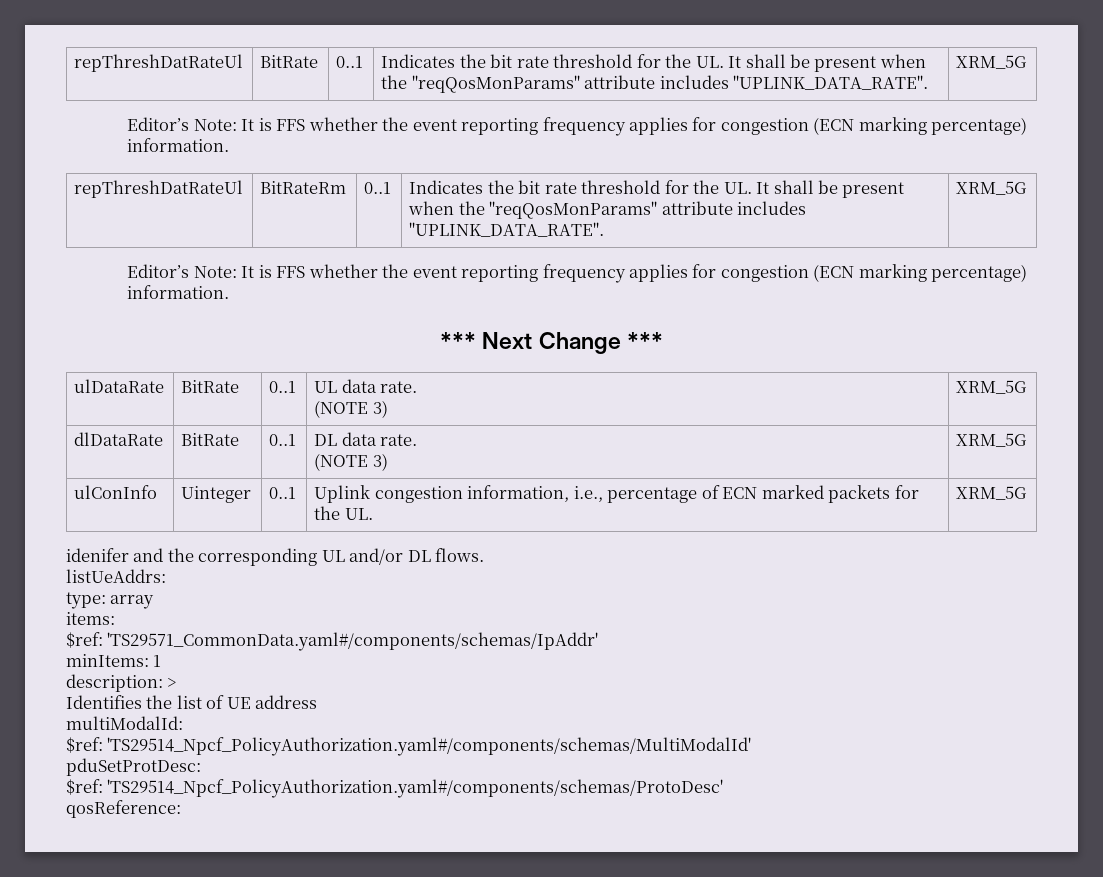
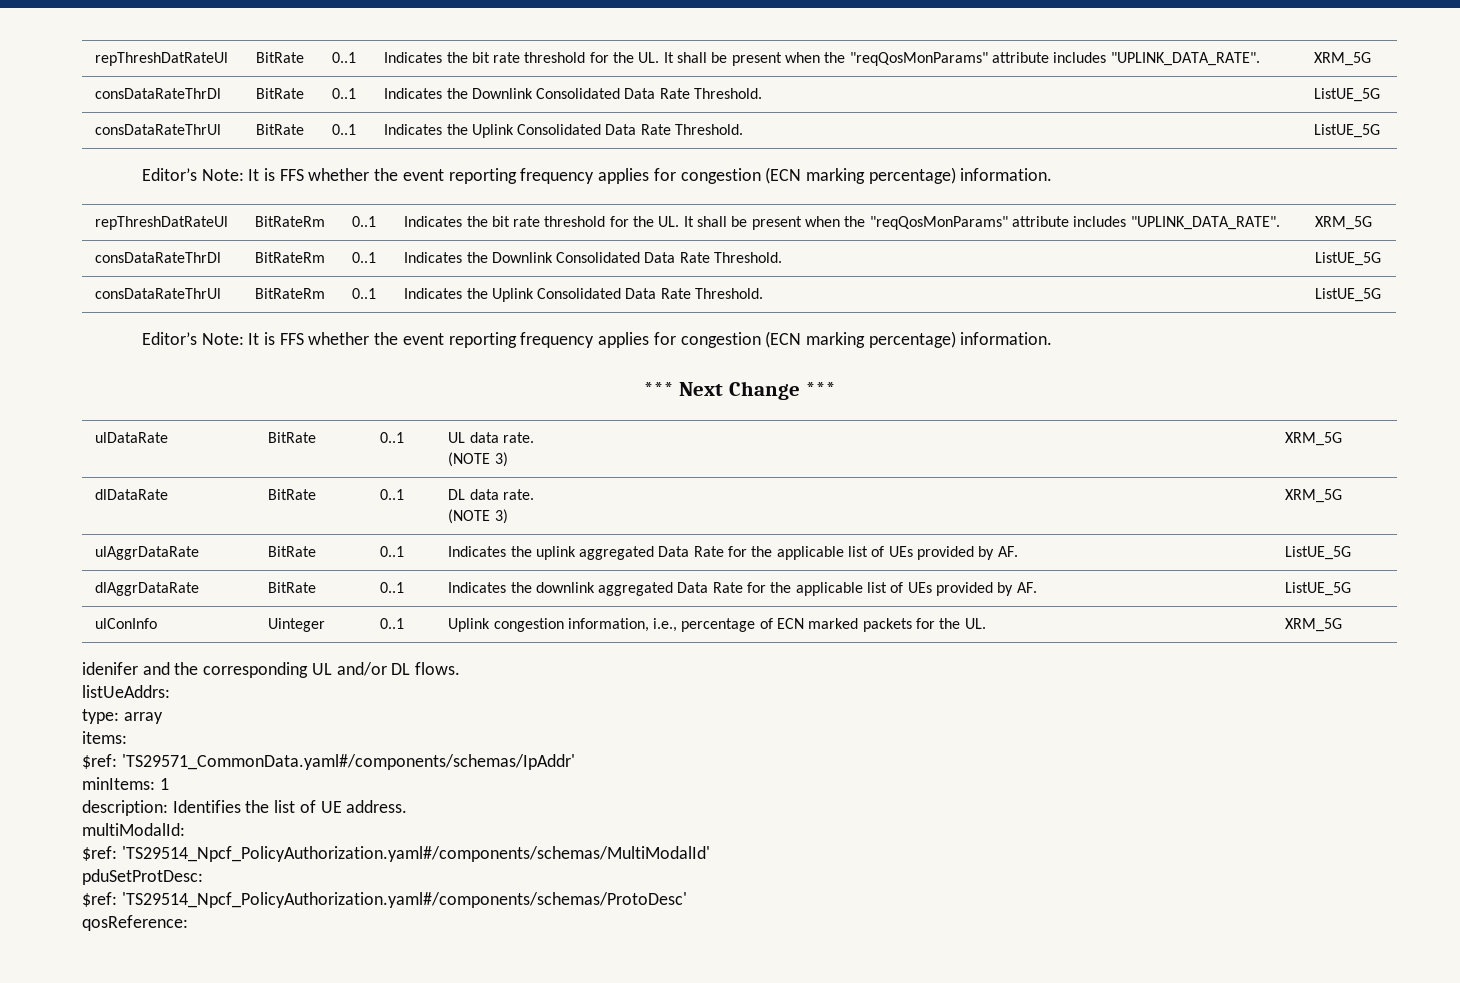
+ consDataRateThrDl | BitRate | 0..1 | Indicates the Downlink Consolidated Data Rate Threshold. | ListUE_5G
+ consDataRateThrUl | BitRate | 0..1 | Indicates the Uplink Consolidated Data Rate Threshold. | ListUE_5G
+ consDataRateThrDl | BitRateRm | 0..1 | Indicates the Downlink Consolidated Data Rate Threshold. | ListUE_5G
+ consDataRateThrUl | BitRateRm | 0..1 | Indicates the Uplink Consolidated Data Rate Threshold. | ListUE_5G
+ ulAggrDataRate | BitRate | 0..1 | Indicates the uplink aggregated Data Rate for the applicable list of UEs provided by AF. | ListUE_5G
+ dlAggrDataRate | BitRate | 0..1 | Indicates the downlink aggregated Data Rate for the applicable list of UEs provided by AF. | ListUE_5G
- description: >
- Identifies the list of UE address
+ description: Identifies the list of UE address.

